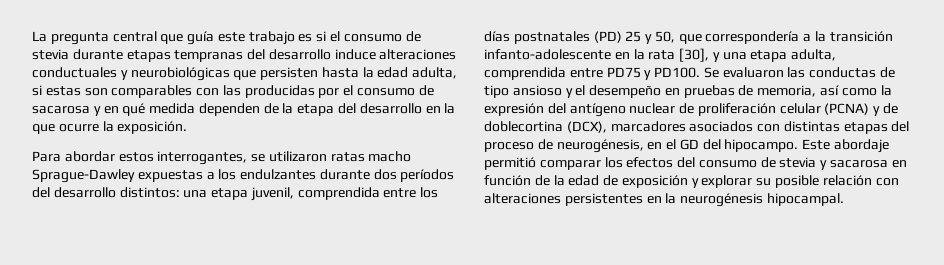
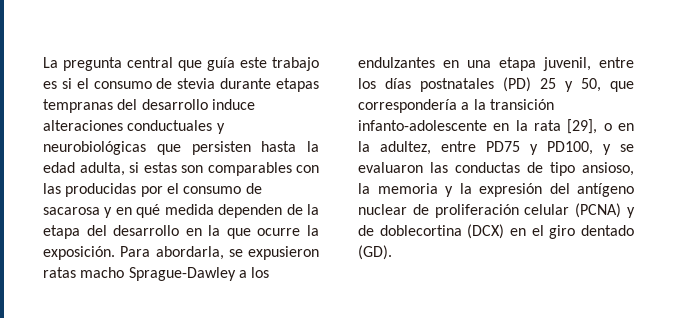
- La pregunta central que guía este trabajo es si el consumo de stevia durante etapas tempranas del desarrollo induce alteraciones conductuales y neurobiológicas que persisten hasta la edad adulta, si estas son comparables con las producidas por el consumo de sacarosa y en qué medida dependen de la etapa del desarrollo en la que ocurre la exposición.
- Para abordar estos interrogantes, se utilizaron ratas macho Sprague-Dawley expuestas a los endulzantes durante dos períodos del desarrollo distintos: una etapa juvenil, comprendida entre los días postnatales (PD) 25 y 50, que correspondería a la transición infanto-adolescente en la rata [30], y una etapa adulta, comprendida entre PD75 y PD100. Se evaluaron las conductas de tipo ansioso y el desempeño en pruebas de memoria, así como la expresión del antígeno nuclear de proliferación celular (PCNA) y de doblecortina (DCX), marcadores asociados con distintas etapas del proceso de neurogénesis, en el GD del hipocampo. Este abordaje permitió comparar los efectos del consumo de stevia y sacarosa en función de la edad de exposición y explorar su posible relación con alteraciones persistentes en la neurogénesis hipocampal.
+ La pregunta central que guía este trabajo es si el consumo de stevia durante etapas tempranas del desarrollo induce alteraciones conductuales y neurobiológicas que persisten hasta la edad adulta, si estas son comparables con las producidas por el consumo de sacarosa y en qué medida dependen de la etapa del desarrollo en la que ocurre la exposición. Para abordarla, se expusieron ratas macho Sprague-Dawley a los endulzantes en una etapa juvenil, entre los días postnatales (PD) 25 y 50, que correspondería a la transición infanto-adolescente en la rata [29], o en la adultez, entre PD75 y PD100, y se evaluaron las conductas de tipo ansioso, la memoria y la expresión del antígeno nuclear de proliferación celular (PCNA) y de doblecortina (DCX) en el giro dentado (GD).

